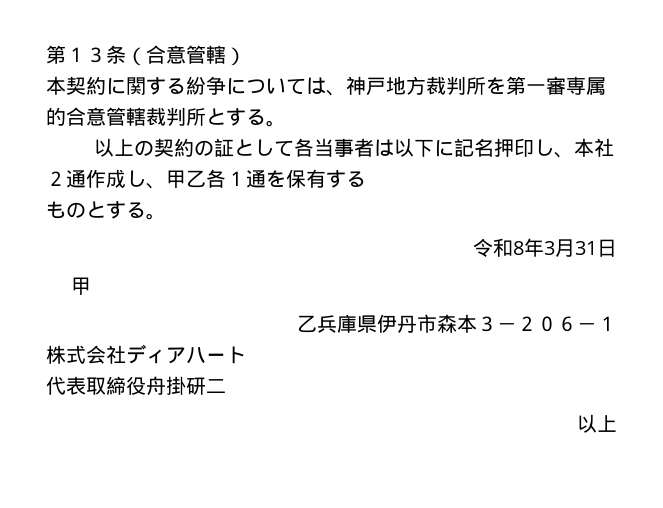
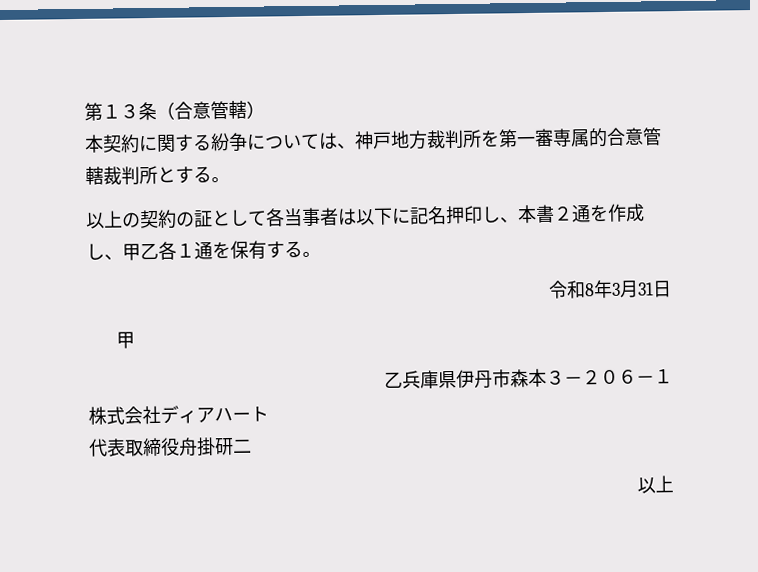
- 以上の契約の証として各当事者は以下に記名押印し、本社２通作成し、甲乙各１通を保有する
- ものとする。
+ 以上の契約の証として各当事者は以下に記名押印し、本書２通を作成し、甲乙各１通を保有する。

